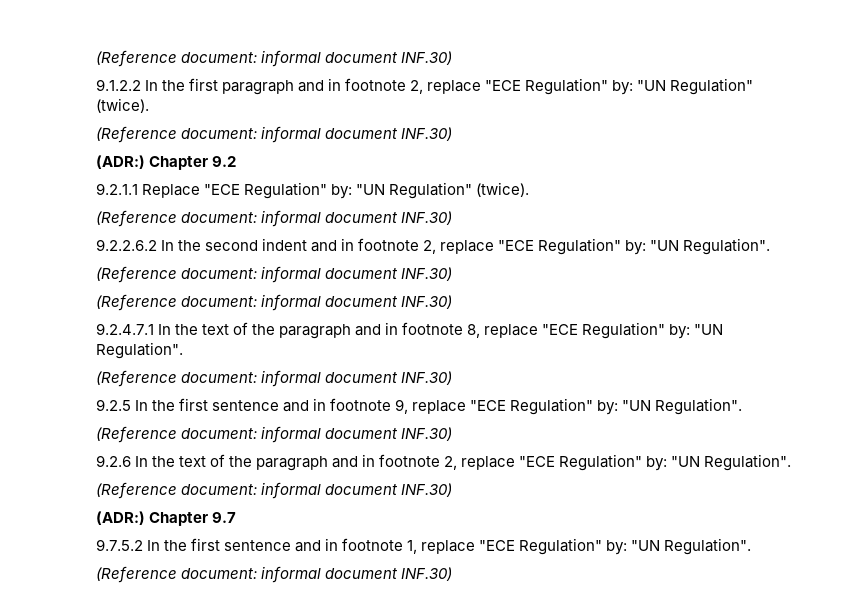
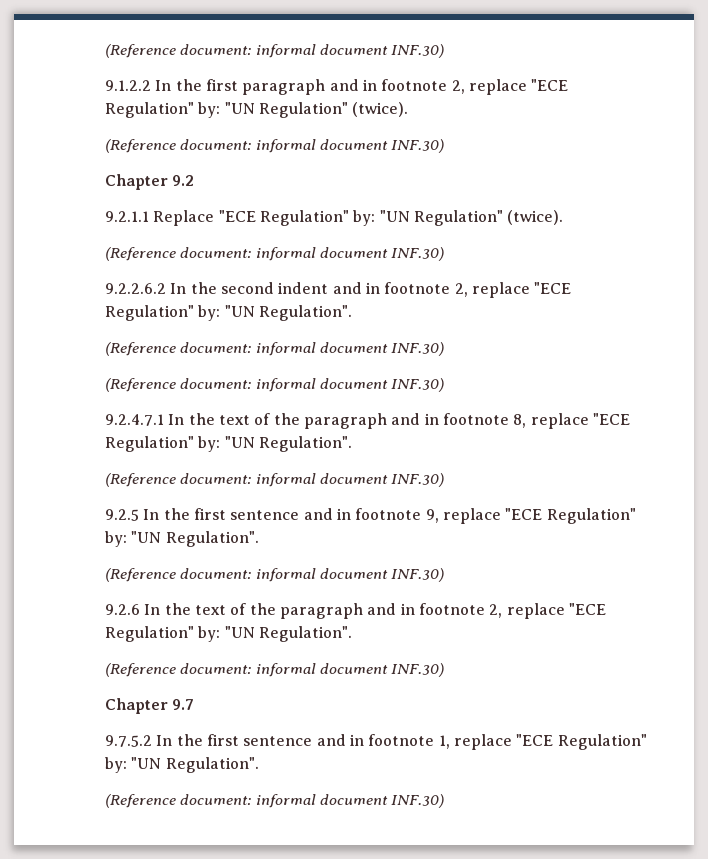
- (ADR:) Chapter 9.2
+ Chapter 9.2
- (ADR:) Chapter 9.7
+ Chapter 9.7

